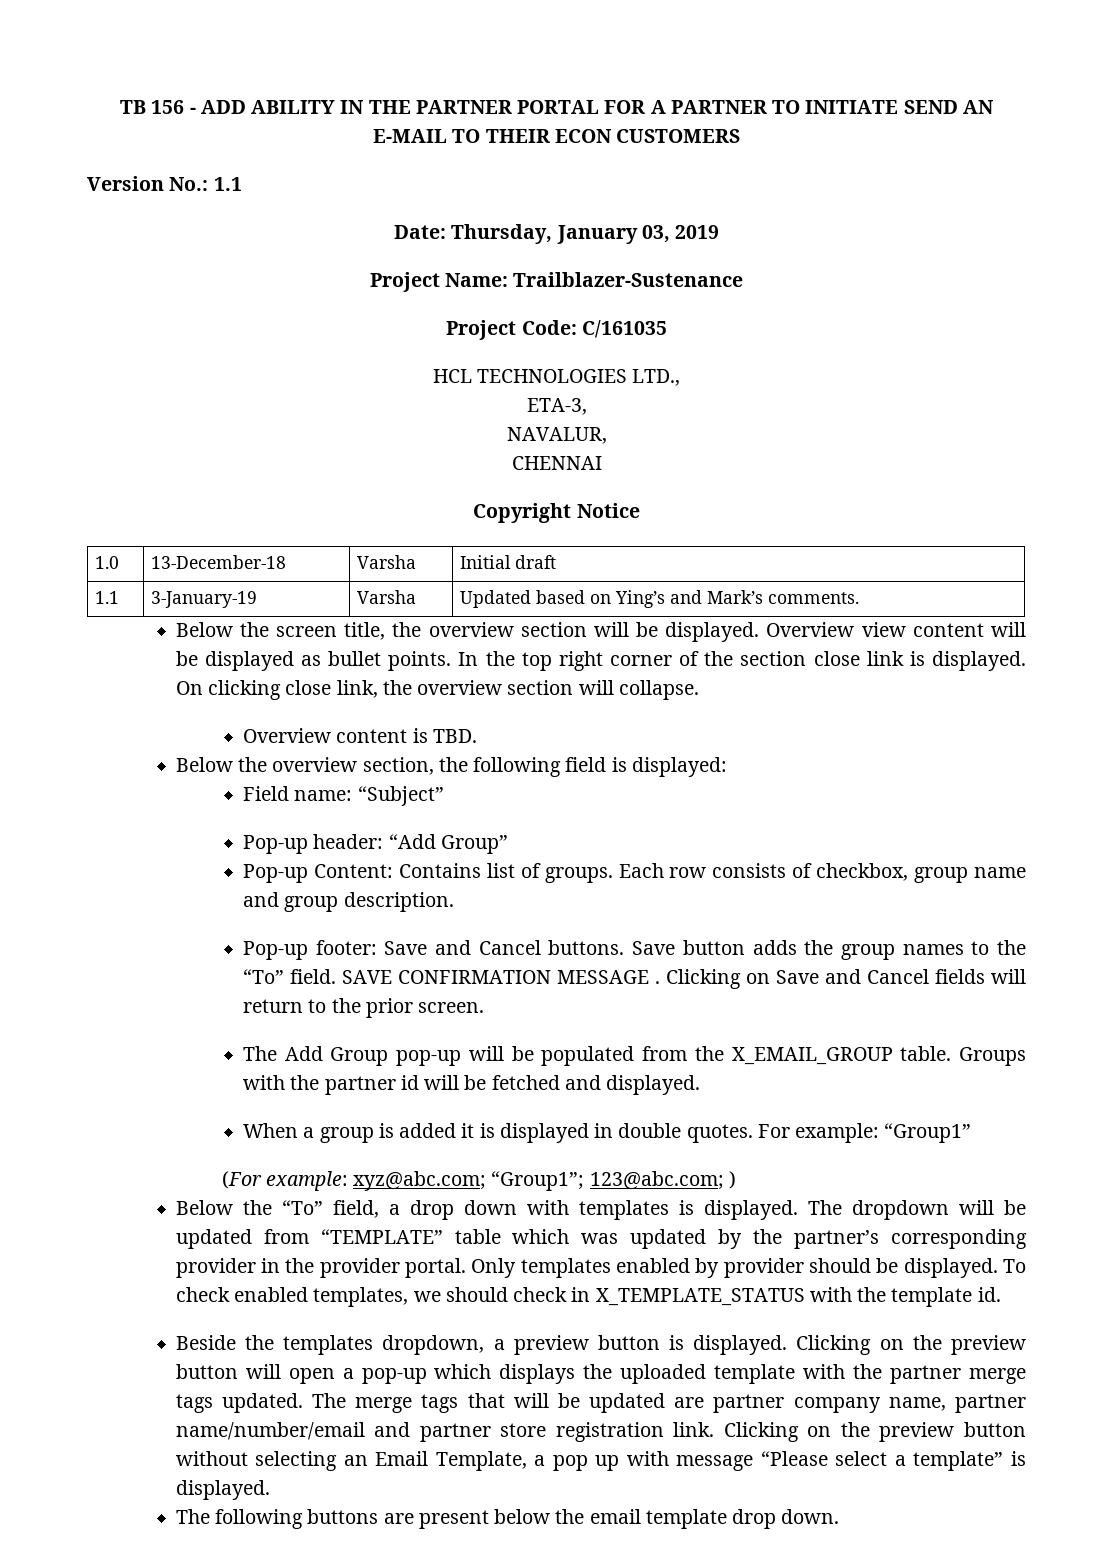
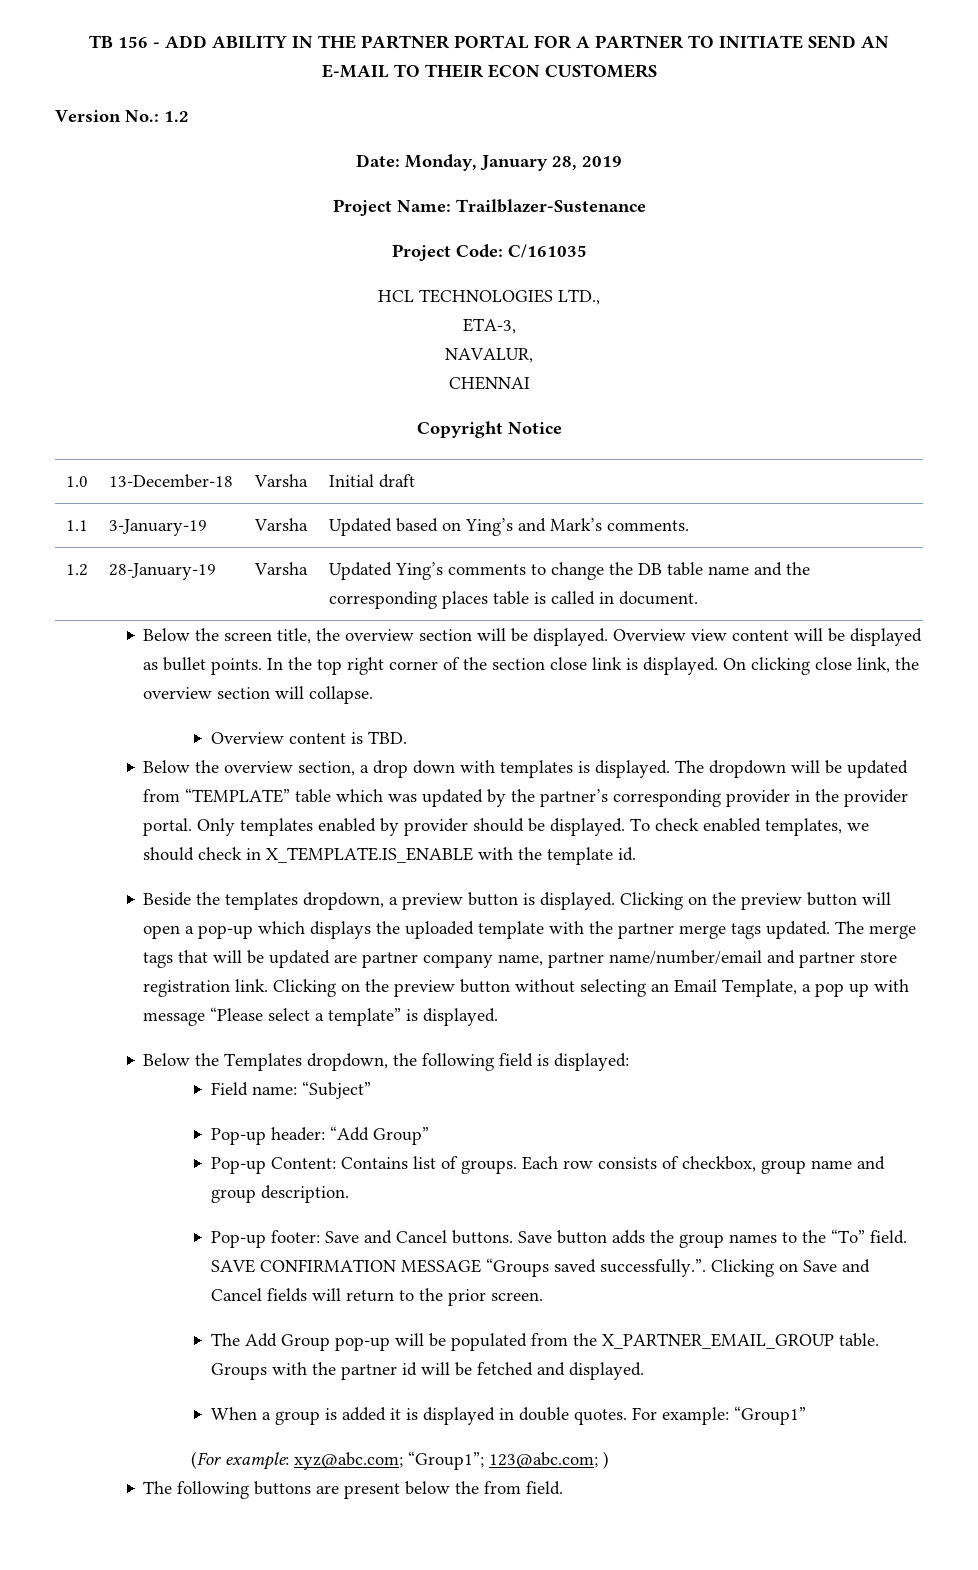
- Version No.: 1.1
+ Version No.: 1.2
- Date: Thursday, January 03, 2019
+ Date: Monday, January 28, 2019
+ 1.2 | 28-January-19 | Varsha | Updated Ying’s comments to change the DB table name and the corresponding places table is called in document.
- Below the overview section, the following field is displayed:
- Field name: “Subject”
- Pop-up header: “Add Group”
- Pop-up Content: Contains list of groups. Each row consists of checkbox, group name and group description.
- Pop-up footer: Save and Cancel buttons. Save button adds the group names to the “To” field. SAVE CONFIRMATION MESSAGE . Clicking on Save and Cancel fields will return to the prior screen.
- The Add Group pop-up will be populated from the X_EMAIL_GROUP table. Groups with the partner id will be fetched and displayed.
- When a group is added it is displayed in double quotes. For example: “Group1”
- (For example: xyz@abc.com; “Group1”; 123@abc.com; )
- Below the “To” field, a drop down with templates is displayed.
+ Below the overview section, a drop down with templates is displayed.
- To check enabled templates, we should check in X_TEMPLATE_STATUS with the template id.
+ To check enabled templates, we should check in X_TEMPLATE.IS_ENABLE with the template id.
+ Below the Templates dropdown, the following field is displayed:
+ Field name: “Subject”
+ Pop-up header: “Add Group”
+ Pop-up Content: Contains list of groups. Each row consists of checkbox, group name and group description.
+ Pop-up footer: Save and Cancel buttons. Save button adds the group names to the “To” field. SAVE CONFIRMATION MESSAGE “Groups saved successfully.”. Clicking on Save and Cancel fields will return to the prior screen.
+ The Add Group pop-up will be populated from the X_PARTNER_EMAIL_GROUP table. Groups with the partner id will be fetched and displayed.
+ When a group is added it is displayed in double quotes. For example: “Group1”
+ (For example: xyz@abc.com; “Group1”; 123@abc.com; )
- The following buttons are present below the email template drop down.
+ The following buttons are present below the from field.

